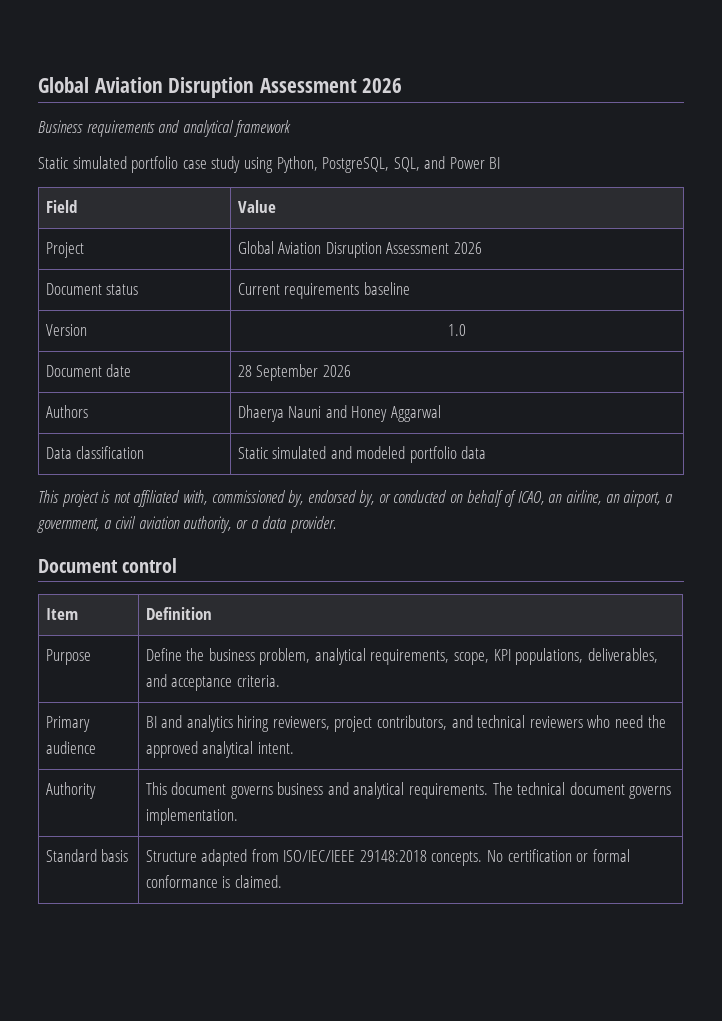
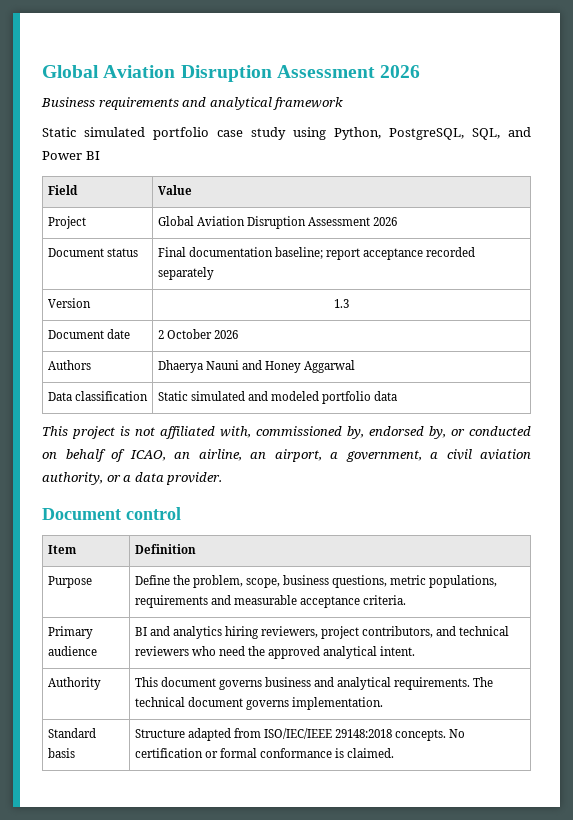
- Document status | Current requirements baseline
+ Document status | Final documentation baseline; report acceptance recorded separately
- Version | 1.0
+ Version | 1.3
- Document date | 28 September 2026
+ Document date | 2 October 2026
- Purpose | Define the business problem, analytical requirements, scope, KPI populations, deliverables, and acceptance criteria.
+ Purpose | Define the problem, scope, business questions, metric populations, requirements and measurable acceptance criteria.

